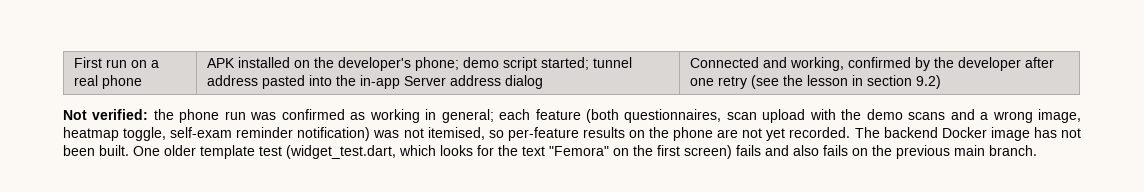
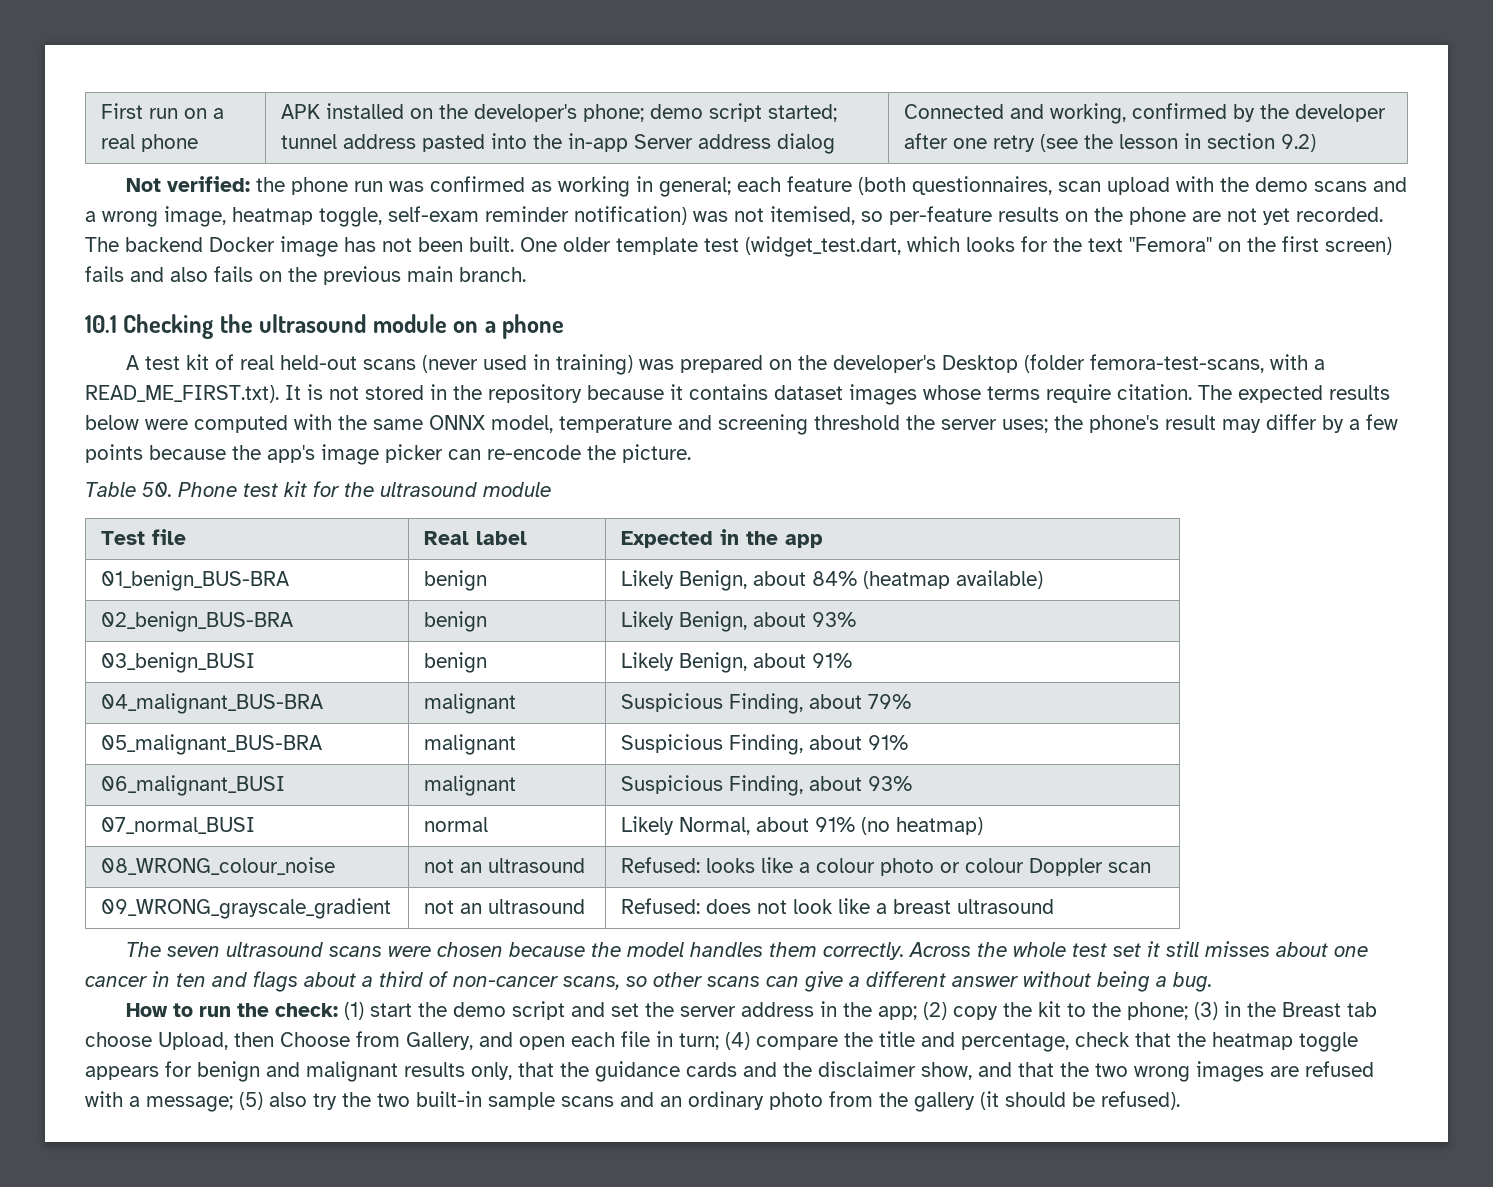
+ 10.1 Checking the ultrasound module on a phone
+ A test kit of real held-out scans (never used in training) was prepared on the developer's Desktop (folder femora-test-scans, with a READ_ME_FIRST.txt). It is not stored in the repository because it contains dataset images whose terms require citation. The expected results below were computed with the same ONNX model, temperature and screening threshold the server uses; the phone's result may differ by a few points because the app's image picker can re-encode the picture.
+ Table 50. Phone test kit for the ultrasound module
+ Test file | Real label | Expected in the app
+ 01_benign_BUS-BRA | benign | Likely Benign, about 84% (heatmap available)
+ 02_benign_BUS-BRA | benign | Likely Benign, about 93%
+ 03_benign_BUSI | benign | Likely Benign, about 91%
+ 04_malignant_BUS-BRA | malignant | Suspicious Finding, about 79%
+ 05_malignant_BUS-BRA | malignant | Suspicious Finding, about 91%
+ 06_malignant_BUSI | malignant | Suspicious Finding, about 93%
+ 07_normal_BUSI | normal | Likely Normal, about 91% (no heatmap)
+ 08_WRONG_colour_noise | not an ultrasound | Refused: looks like a colour photo or colour Doppler scan
+ 09_WRONG_grayscale_gradient | not an ultrasound | Refused: does not look like a breast ultrasound
+ The seven ultrasound scans were chosen because the model handles them correctly. Across the whole test set it still misses about one cancer in ten and flags about a third of non-cancer scans, so other scans can give a different answer without being a bug.
+ How to run the check: (1) start the demo script and set the server address in the app; (2) copy the kit to the phone; (3) in the Breast tab choose Upload, then Choose from Gallery, and open each file in turn; (4) compare the title and percentage, check that the heatmap toggle appears for benign and malignant results only, that the guidance cards and the disclaimer show, and that the two wrong images are refused with a message; (5) also try the two built-in sample scans and an ordinary photo from the gallery (it should be refused).

